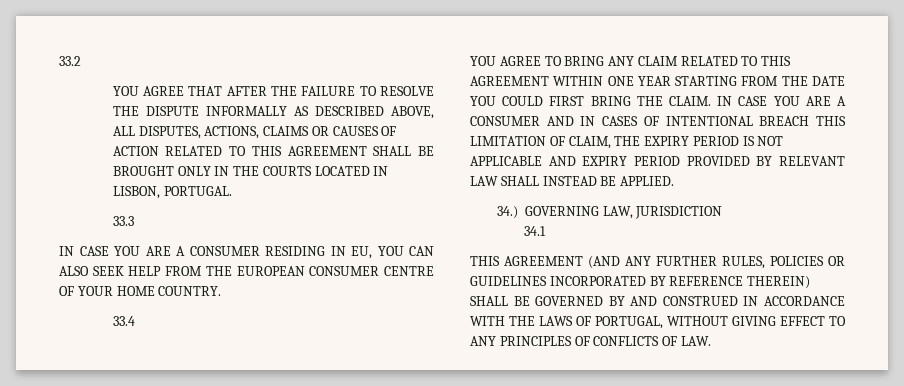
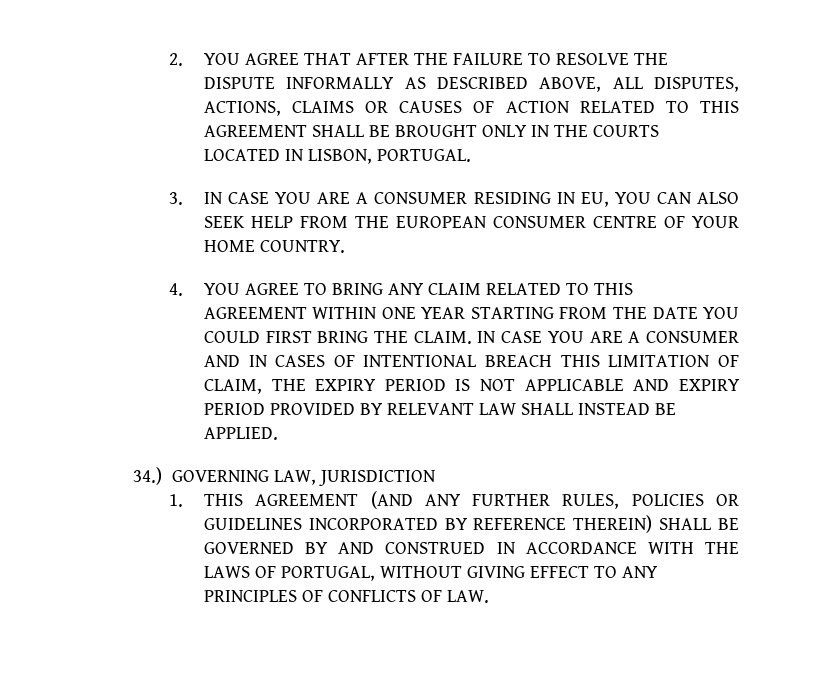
- 33.2
- YOU AGREE THAT AFTER THE FAILURE TO RESOLVE THE DISPUTE INFORMALLY AS DESCRIBED ABOVE, ALL DISPUTES, ACTIONS, CLAIMS OR CAUSES OF ACTION RELATED TO THIS AGREEMENT SHALL BE BROUGHT ONLY IN THE COURTS LOCATED IN LISBON, PORTUGAL.
+ 2. YOU AGREE THAT AFTER THE FAILURE TO RESOLVE THE DISPUTE INFORMALLY AS DESCRIBED ABOVE, ALL DISPUTES, ACTIONS, CLAIMS OR CAUSES OF ACTION RELATED TO THIS AGREEMENT SHALL BE BROUGHT ONLY IN THE COURTS LOCATED IN LISBON, PORTUGAL.
- 33.3
- IN CASE YOU ARE A CONSUMER RESIDING IN EU, YOU CAN ALSO SEEK HELP FROM THE EUROPEAN CONSUMER CENTRE OF YOUR HOME COUNTRY.
+ 3. IN CASE YOU ARE A CONSUMER RESIDING IN EU, YOU CAN ALSO SEEK HELP FROM THE EUROPEAN CONSUMER CENTRE OF YOUR HOME COUNTRY.
- 33.4
- YOU AGREE TO BRING ANY CLAIM RELATED TO THIS AGREEMENT WITHIN ONE YEAR STARTING FROM THE DATE YOU COULD FIRST BRING THE CLAIM.
+ 4. YOU AGREE TO BRING ANY CLAIM RELATED TO THIS AGREEMENT WITHIN ONE YEAR STARTING FROM THE DATE YOU COULD FIRST BRING THE CLAIM.
- 34.1
- THIS AGREEMENT (AND ANY FURTHER RULES, POLICIES OR GUIDELINES INCORPORATED BY REFERENCE THEREIN) SHALL BE GOVERNED BY AND CONSTRUED IN ACCORDANCE WITH THE LAWS OF PORTUGAL, WITHOUT GIVING EFFECT TO ANY PRINCIPLES OF CONFLICTS OF LAW.
+ 1. THIS AGREEMENT (AND ANY FURTHER RULES, POLICIES OR GUIDELINES INCORPORATED BY REFERENCE THEREIN) SHALL BE GOVERNED BY AND CONSTRUED IN ACCORDANCE WITH THE LAWS OF PORTUGAL, WITHOUT GIVING EFFECT TO ANY PRINCIPLES OF CONFLICTS OF LAW.

